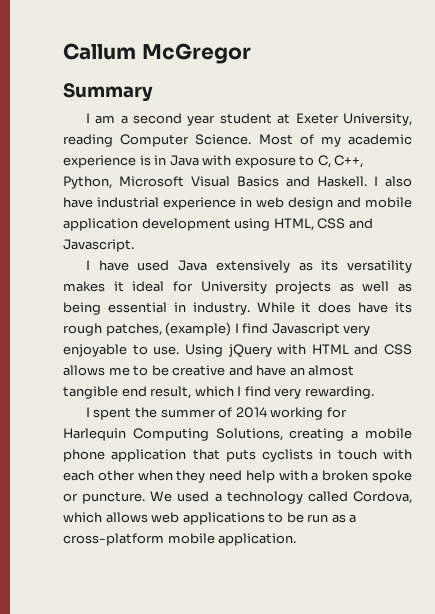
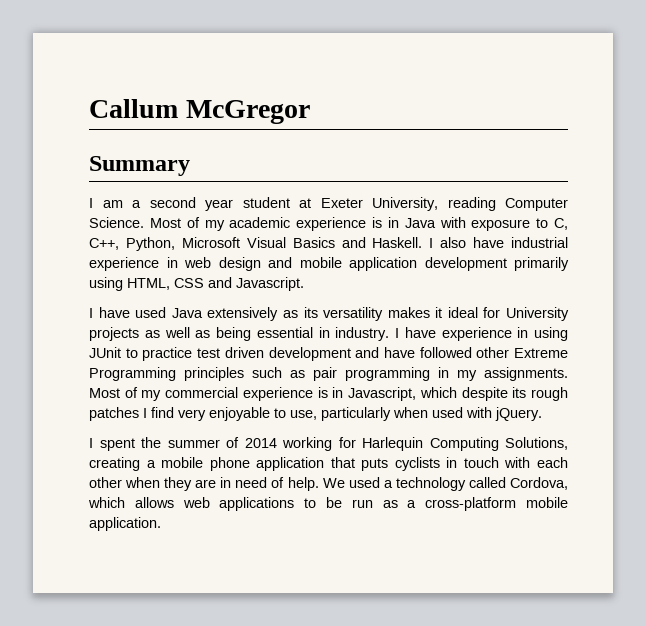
- I also have industrial experience in web design and mobile application development using HTML, CSS and Javascript.
+ I also have industrial experience in web design and mobile application development primarily using HTML, CSS and Javascript.
- While it does have its rough patches, (example) I find Javascript very enjoyable to use. Using jQuery with HTML and CSS allows me to be creative and have an almost tangible end result, which I find very rewarding.
+ I have experience in using JUnit to practice test driven development and have followed other Extreme Programming principles such as pair programming in my assignments. Most of my commercial experience is in Javascript, which despite its rough patches I find very enjoyable to use, particularly when used with jQuery.
- I spent the summer of 2014 working for Harlequin Computing Solutions, creating a mobile phone application that puts cyclists in touch with each other when they need help with a broken spoke or puncture.
+ I spent the summer of 2014 working for Harlequin Computing Solutions, creating a mobile phone application that puts cyclists in touch with each other when they are in need of help.

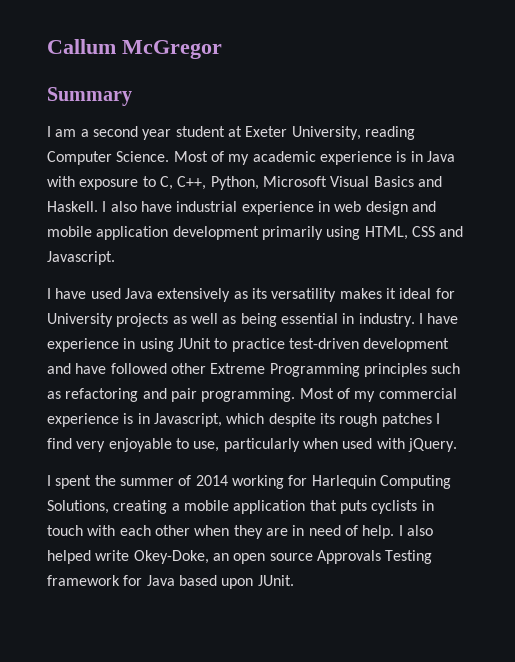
- I have experience in using JUnit to practice test driven development and have followed other Extreme Programming principles such as pair programming in my assignments.
+ I have experience in using JUnit to practice test-driven development and have followed other Extreme Programming principles such as refactoring and pair programming.
- I spent the summer of 2014 working for Harlequin Computing Solutions, creating a mobile phone application that puts cyclists in touch with each other when they are in need of help.
+ I spent the summer of 2014 working for Harlequin Computing Solutions, creating a mobile application that puts cyclists in touch with each other when they are in need of help.
- We used a technology called Cordova, which allows web applications to be run as a cross-platform mobile application.
+ I also helped write Okey-Doke, an open source Approvals Testing framework for Java based upon JUnit.

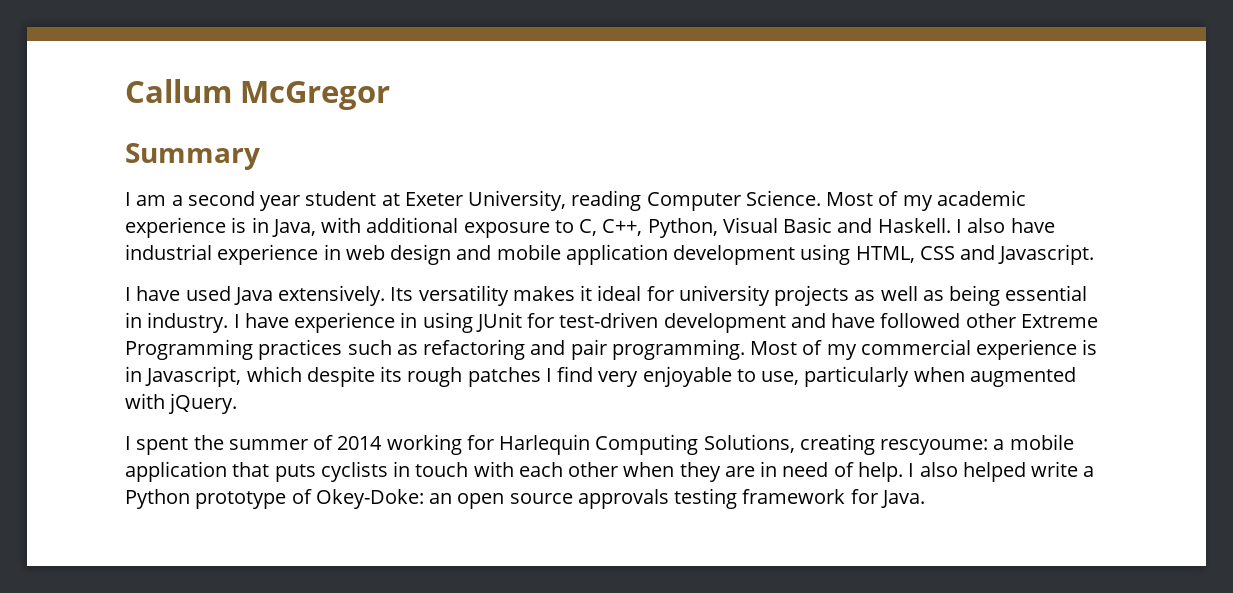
- Most of my academic experience is in Java with exposure to C, C++, Python, Microsoft Visual Basics and Haskell.
+ Most of my academic experience is in Java, with additional exposure to C, C++, Python, Visual Basic and Haskell.
- I also have industrial experience in web design and mobile application development primarily using HTML, CSS and Javascript.
+ I also have industrial experience in web design and mobile application development using HTML, CSS and Javascript.
- I have used Java extensively as its versatility makes it ideal for University projects as well as being essential in industry.
+ I have used Java extensively. Its versatility makes it ideal for university projects as well as being essential in industry.
- I have experience in using JUnit to practice test-driven development and have followed other Extreme Programming principles such as refactoring and pair programming.
+ I have experience in using JUnit for test-driven development and have followed other Extreme Programming practices such as refactoring and pair programming.
- Most of my commercial experience is in Javascript, which despite its rough patches I find very enjoyable to use, particularly when used with jQuery.
+ Most of my commercial experience is in Javascript, which despite its rough patches I find very enjoyable to use, particularly when augmented with jQuery.
- I spent the summer of 2014 working for Harlequin Computing Solutions, creating a mobile application that puts cyclists in touch with each other when they are in need of help.
+ I spent the summer of 2014 working for Harlequin Computing Solutions, creating rescyoume: a mobile application that puts cyclists in touch with each other when they are in need of help.
- I also helped write Okey-Doke, an open source Approvals Testing framework for Java based upon JUnit.
+ I also helped write a Python prototype of Okey-Doke: an open source approvals testing framework for Java.

